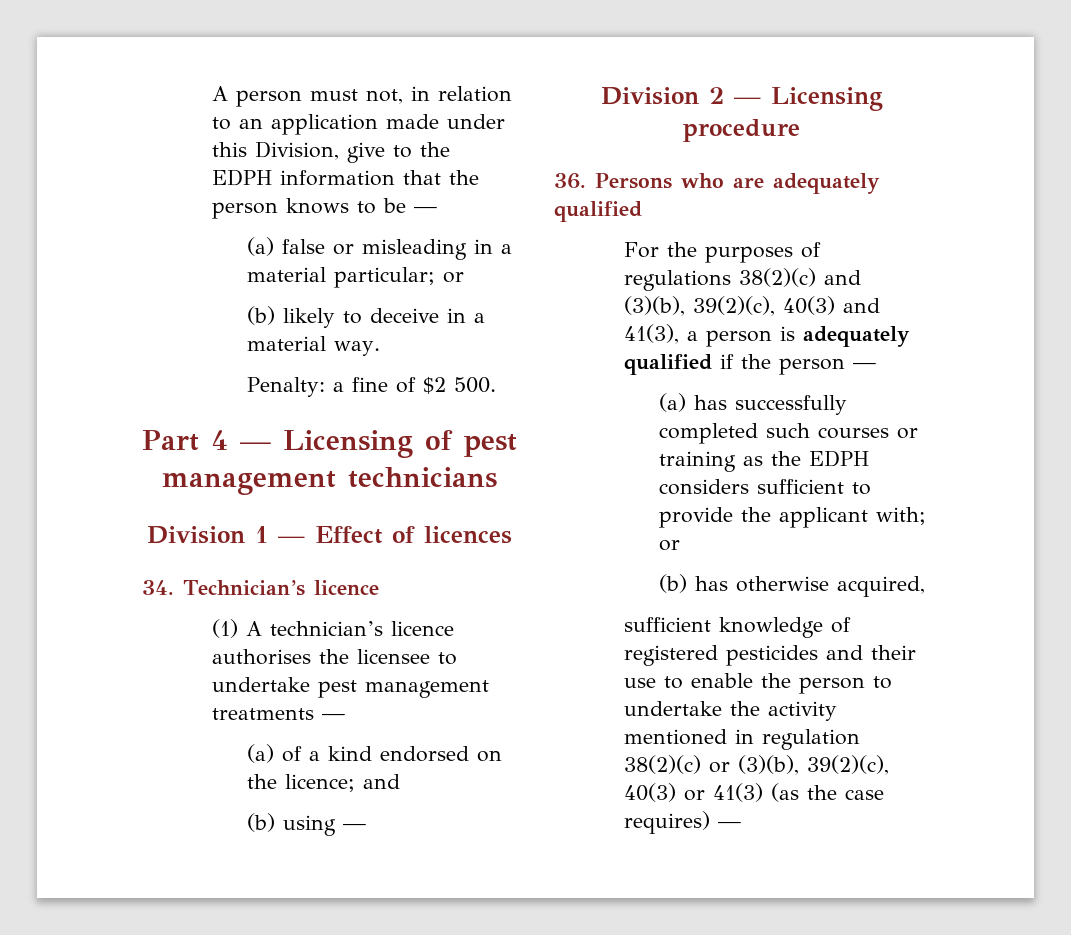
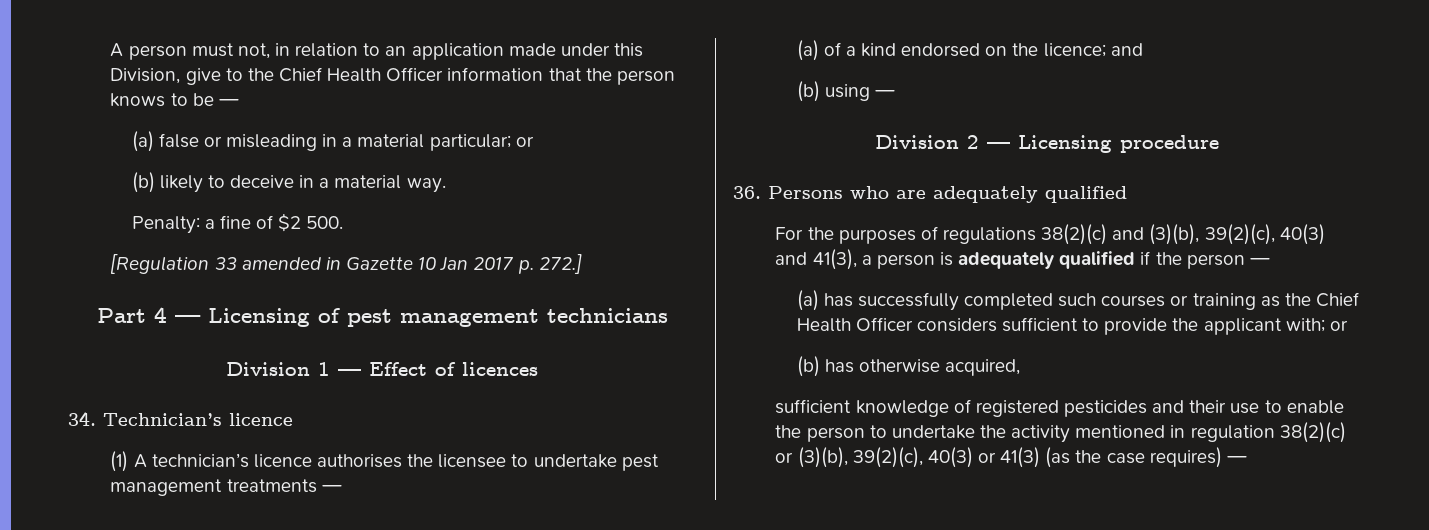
- A person must not, in relation to an application made under this Division, give to the EDPH information that the person knows to be —
+ A person must not, in relation to an application made under this Division, give to the Chief Health Officer information that the person knows to be —
+ [Regulation 33 amended in Gazette 10 Jan 2017 p. 272.]
- (a) has successfully completed such courses or training as the EDPH considers sufficient to provide the applicant with; or
+ (a) has successfully completed such courses or training as the Chief Health Officer considers sufficient to provide the applicant with; or

